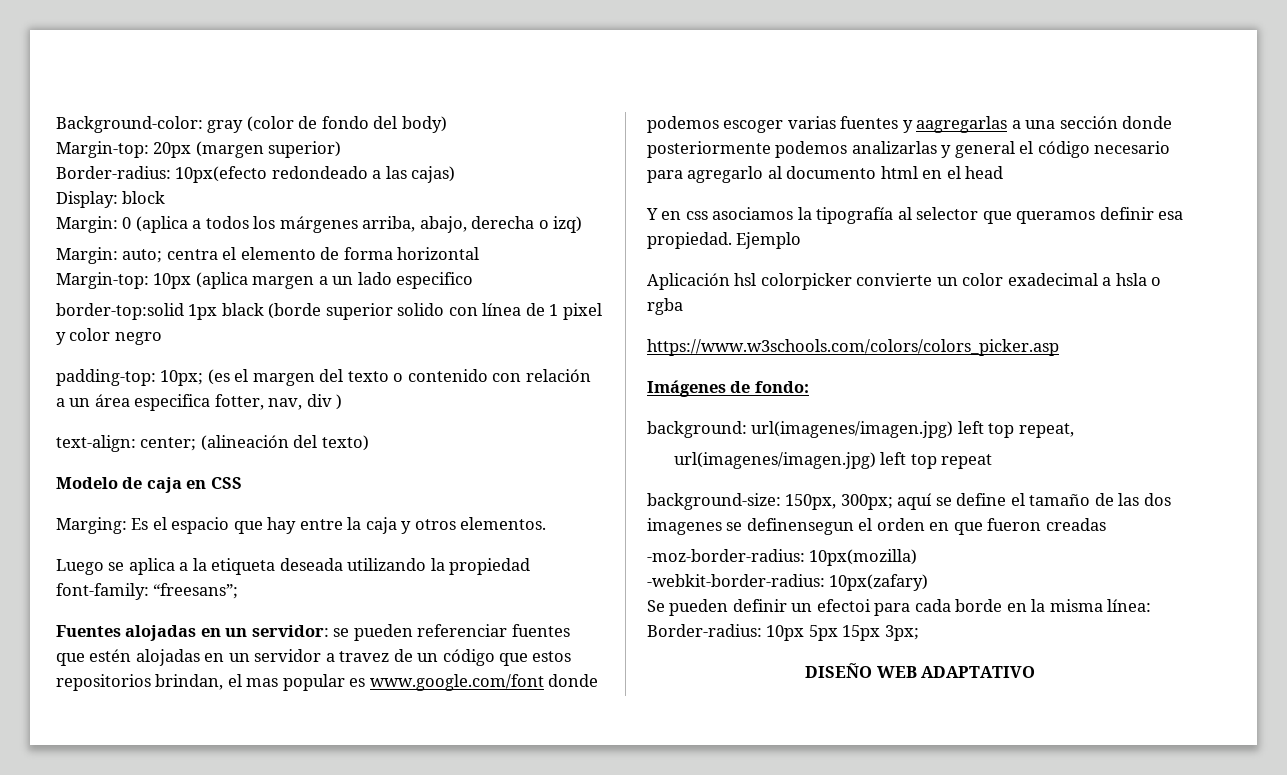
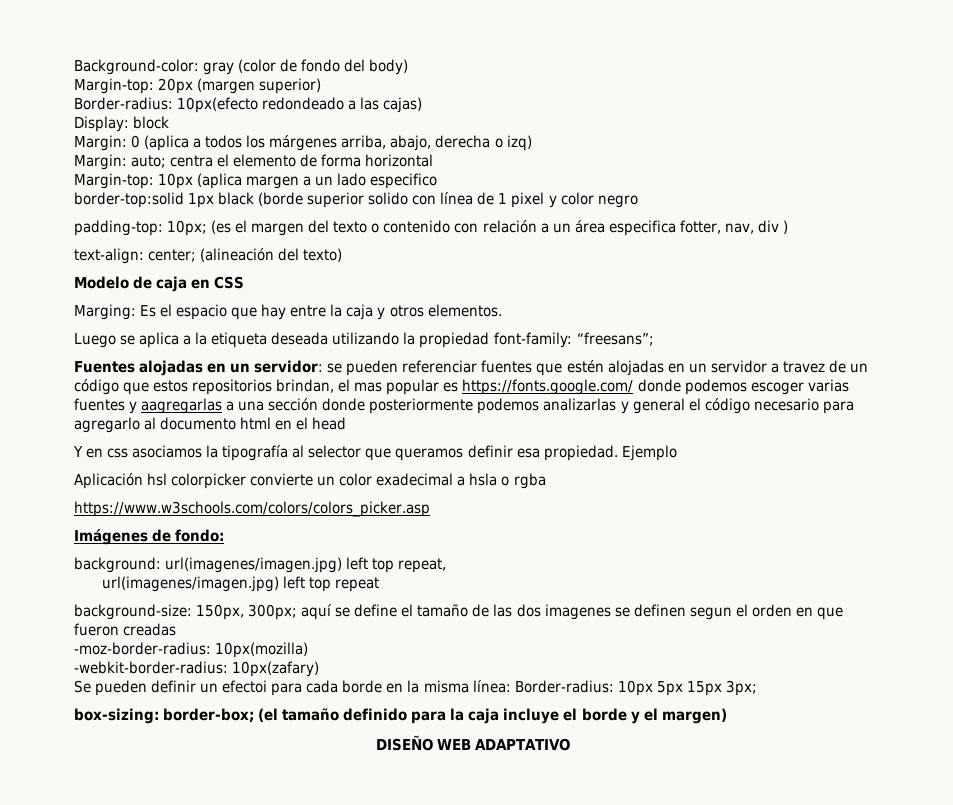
- Fuentes alojadas en un servidor: se pueden referenciar fuentes que estén alojadas en un servidor a travez de un código que estos repositorios brindan, el mas popular es www.google.com/font donde podemos escoger varias fuentes y aagregarlas a una sección donde posteriormente podemos analizarlas y general el código necesario para agregarlo al documento html en el head
+ Fuentes alojadas en un servidor: se pueden referenciar fuentes que estén alojadas en un servidor a travez de un código que estos repositorios brindan, el mas popular es https://fonts.google.com/ donde podemos escoger varias fuentes y aagregarlas a una sección donde posteriormente podemos analizarlas y general el código necesario para agregarlo al documento html en el head
- background-size: 150px, 300px; aquí se define el tamaño de las dos imagenes se definensegun el orden en que fueron creadas
+ background-size: 150px, 300px; aquí se define el tamaño de las dos imagenes se definen segun el orden en que fueron creadas
+ box-sizing: border-box; (el tamaño definido para la caja incluye el borde y el margen)

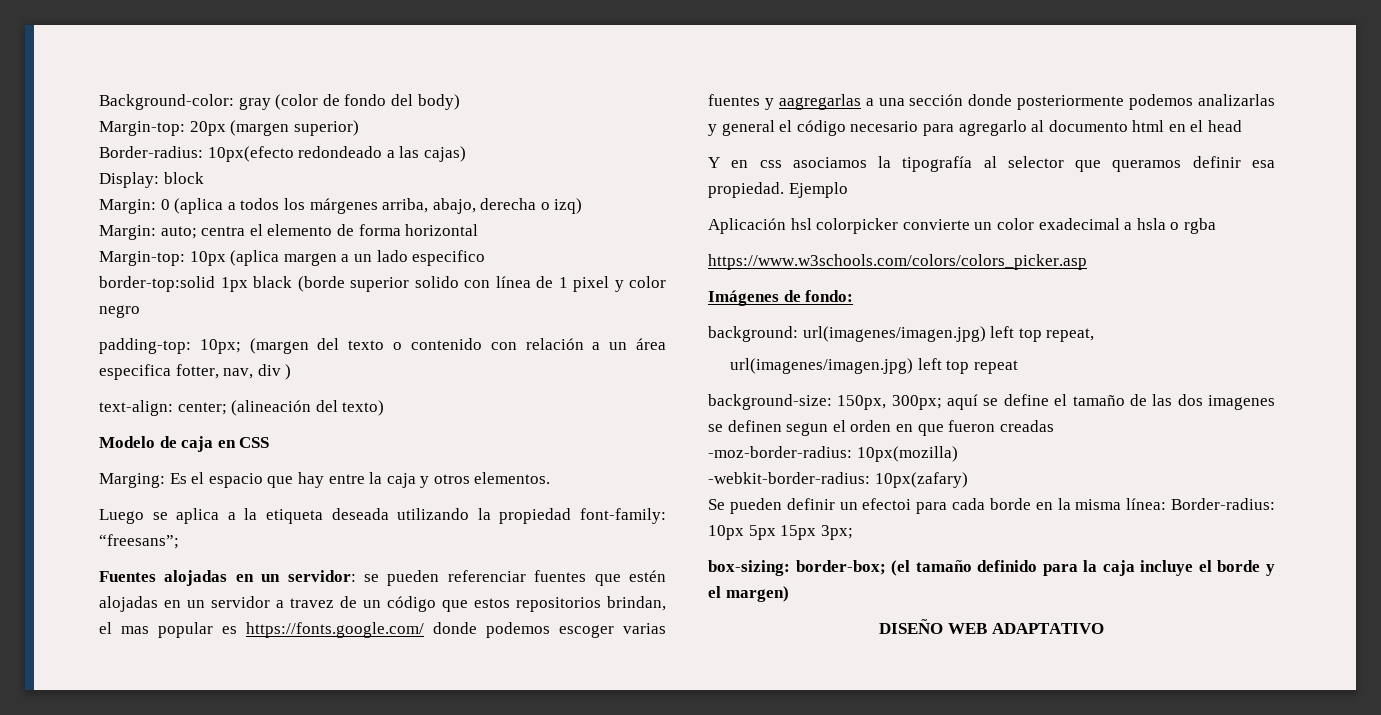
- padding-top: 10px; (es el margen del texto o contenido con relación a un área especifica fotter, nav, div )
+ padding-top: 10px; (margen del texto o contenido con relación a un área especifica fotter, nav, div )

